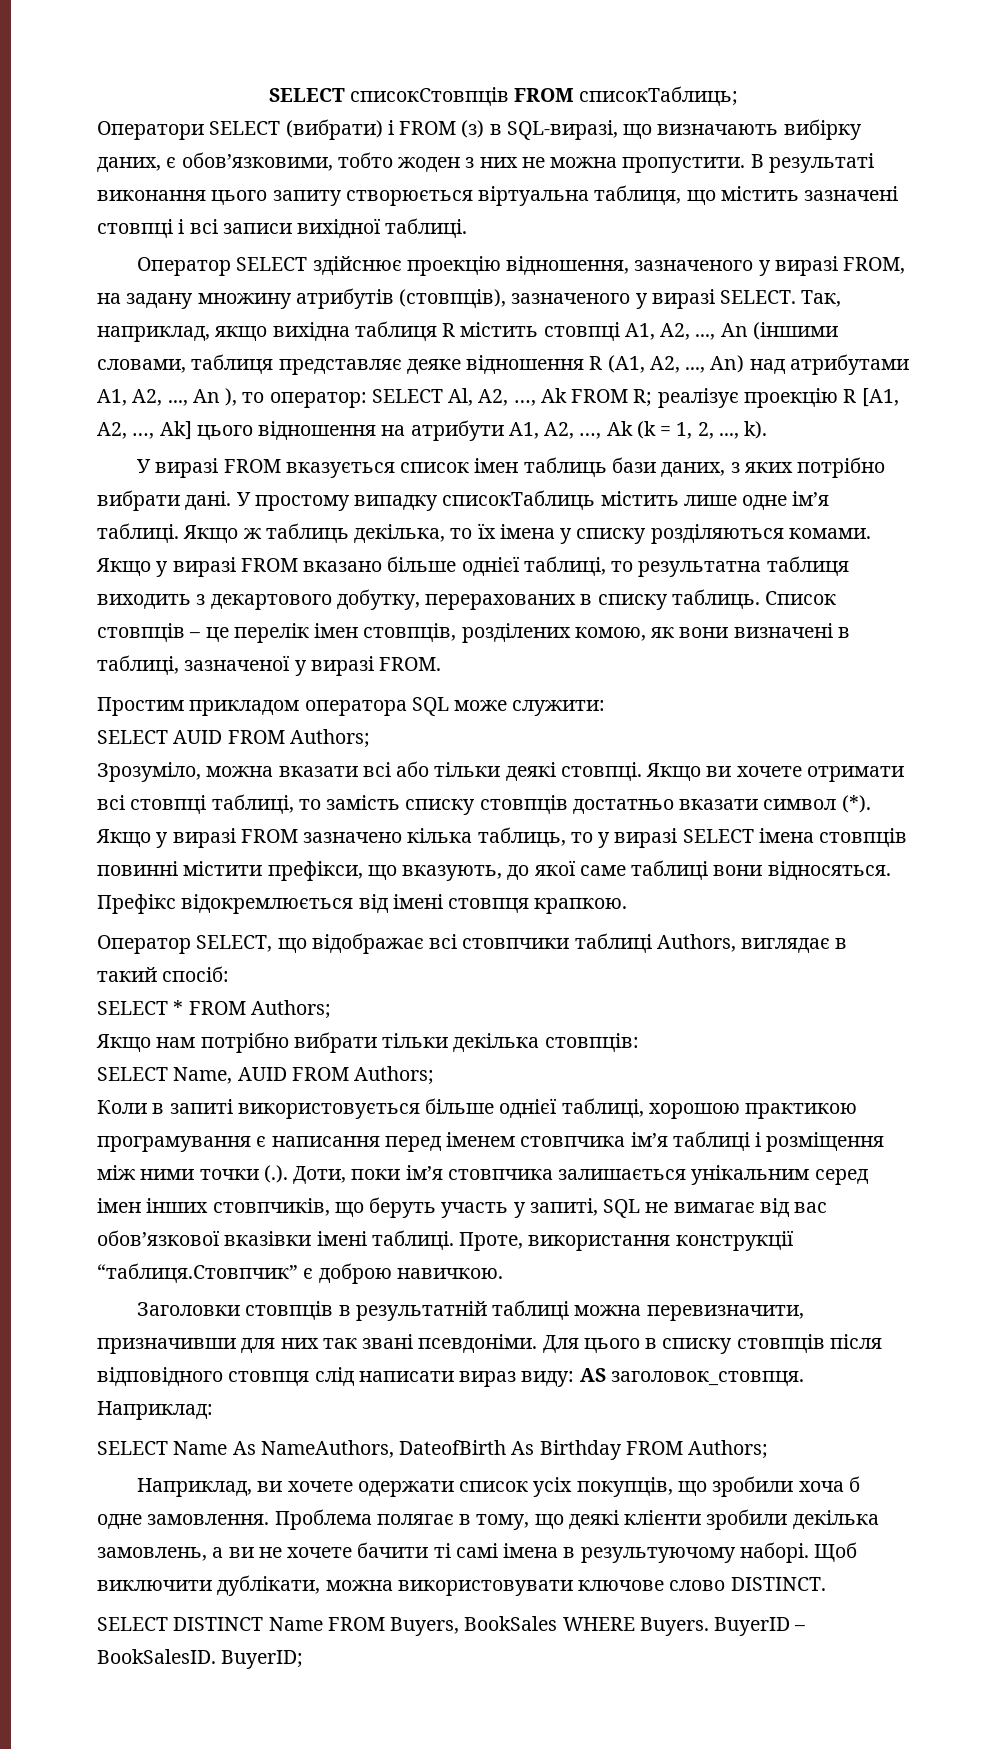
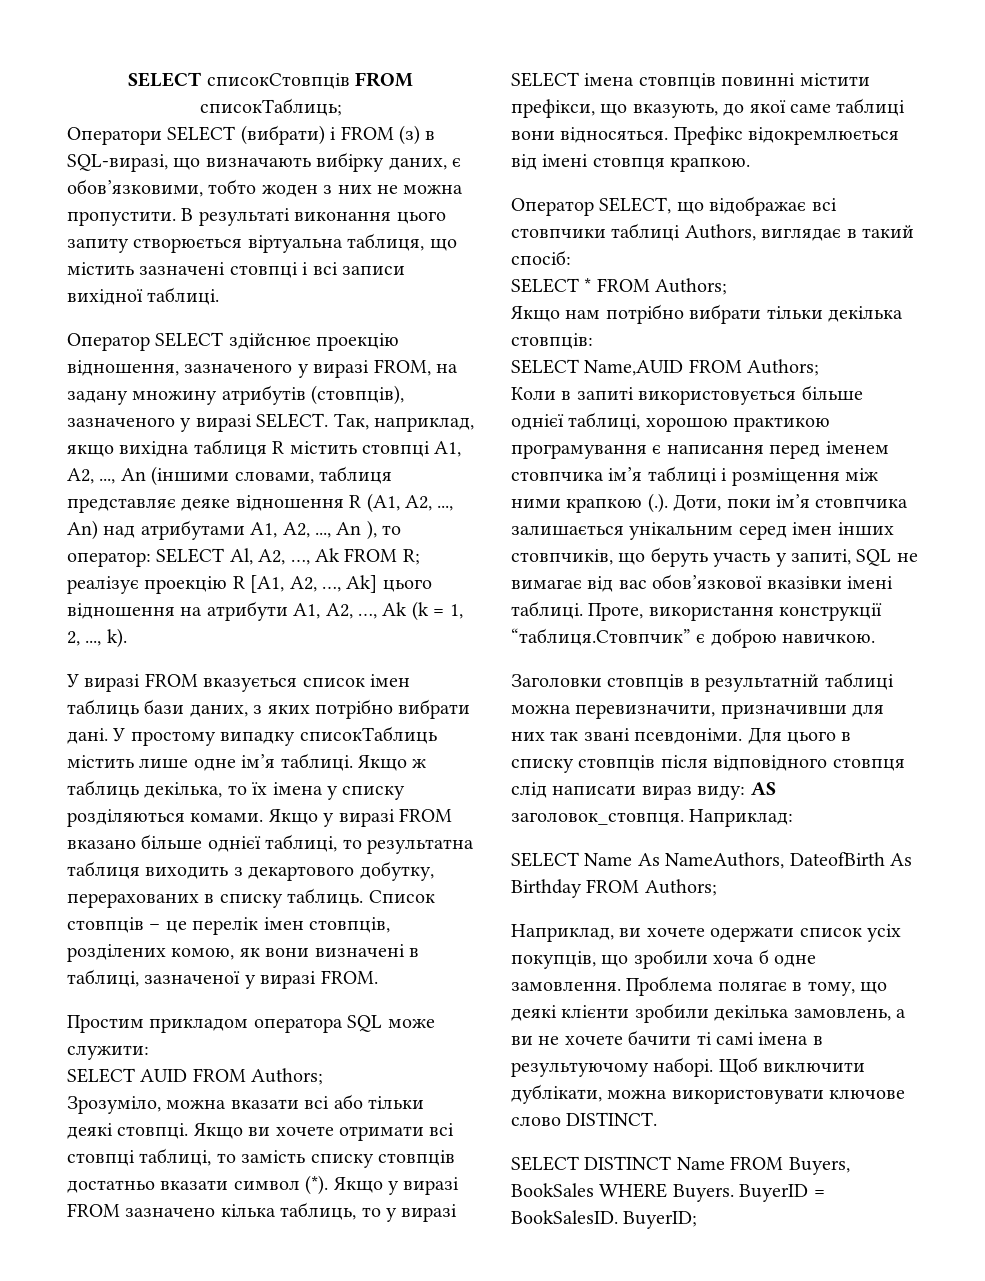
- SELECT Name, AUID FROM Authors;
+ SELECT Name,AUID FROM Authors;
- Коли в запиті використовується більше однієї таблиці, хорошою практикою програмування є написання перед іменем стовпчика ім’я таблиці і розміщення між ними точки (.). Доти, поки ім’я стовпчика залишається унікальним серед імен інших стовпчиків, що беруть участь у запиті, SQL не вимагає від вас обов’язкової вказівки імені таблиці.
+ Коли в запиті використовується більше однієї таблиці, хорошою практикою програмування є написання перед іменем стовпчика ім’я таблиці і розміщення між ними крапкою (.). Доти, поки ім’я стовпчика залишається унікальним серед імен інших стовпчиків, що беруть участь у запиті, SQL не вимагає від вас обов’язкової вказівки імені таблиці.
- BuyerID – BookSalesID.
+ BuyerID = BookSalesID.

